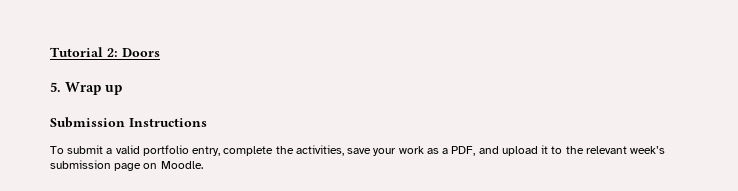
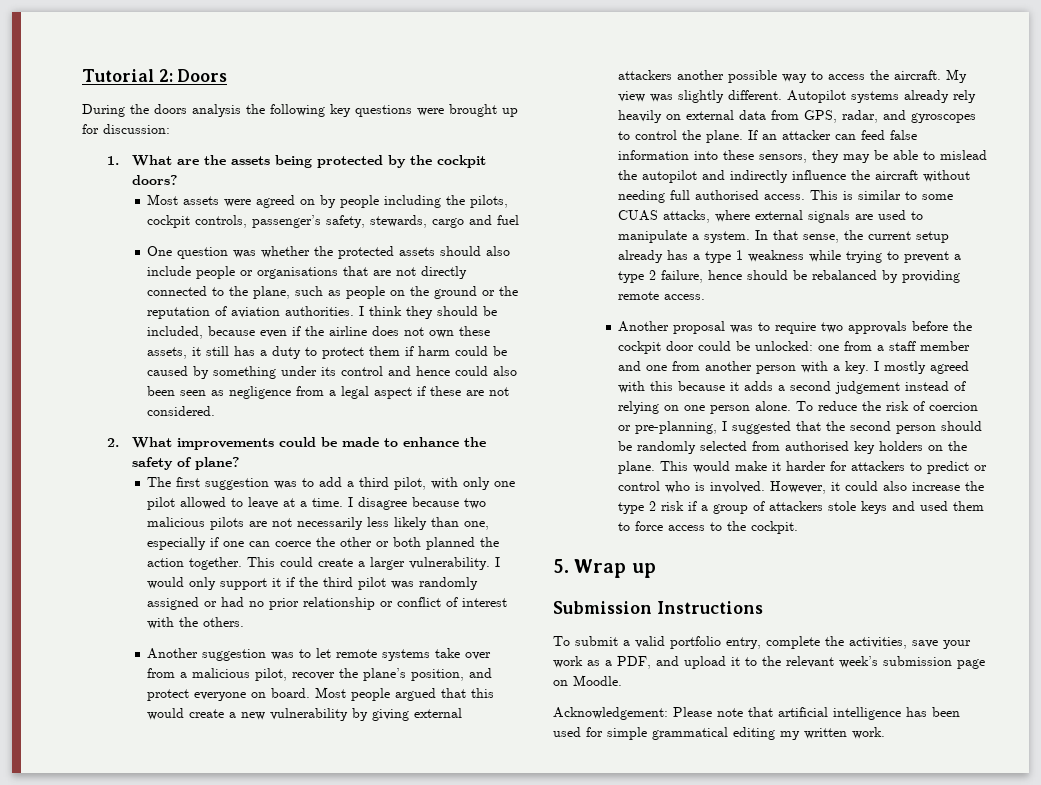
+ During the doors analysis the following key questions were brought up for discussion:
+ 1. What are the assets being protected by the cockpit doors?
+ Most assets were agreed on by people including the pilots, cockpit controls, passenger’s safety, stewards, cargo and fuel
+ One question was whether the protected assets should also include people or organisations that are not directly connected to the plane, such as people on the ground or the reputation of aviation authorities. I think they should be included, because even if the airline does not own these assets, it still has a duty to protect them if harm could be caused by something under its control and hence could also been seen as negligence from a legal aspect if these are not considered.
+ 2. What improvements could be made to enhance the safety of plane?
+ The first suggestion was to add a third pilot, with only one pilot allowed to leave at a time. I disagree because two malicious pilots are not necessarily less likely than one, especially if one can coerce the other or both planned the action together. This could create a larger vulnerability. I would only support it if the third pilot was randomly assigned or had no prior relationship or conflict of interest with the others.
+ Another suggestion was to let remote systems take over from a malicious pilot, recover the plane’s position, and protect everyone on board. Most people argued that this would create a new vulnerability by giving external attackers another possible way to access the aircraft. My view was slightly different. Autopilot systems already rely heavily on external data from GPS, radar, and gyroscopes to control the plane. If an attacker can feed false information into these sensors, they may be able to mislead the autopilot and indirectly influence the aircraft without needing full authorised access. This is similar to some CUAS attacks, where external signals are used to manipulate a system. In that sense, the current setup already has a type 1 weakness while trying to prevent a type 2 failure, hence should be rebalanced by providing remote access.
+ Another proposal was to require two approvals before the cockpit door could be unlocked: one from a staff member and one from another person with a key. I mostly agreed with this because it adds a second judgement instead of relying on one person alone. To reduce the risk of coercion or pre-planning, I suggested that the second person should be randomly selected from authorised key holders on the plane. This would make it harder for attackers to predict or control who is involved. However, it could also increase the type 2 risk if a group of attackers stole keys and used them to force access to the cockpit.
+ Acknowledgement: Please note that artificial intelligence has been used for simple grammatical editing my written work.

